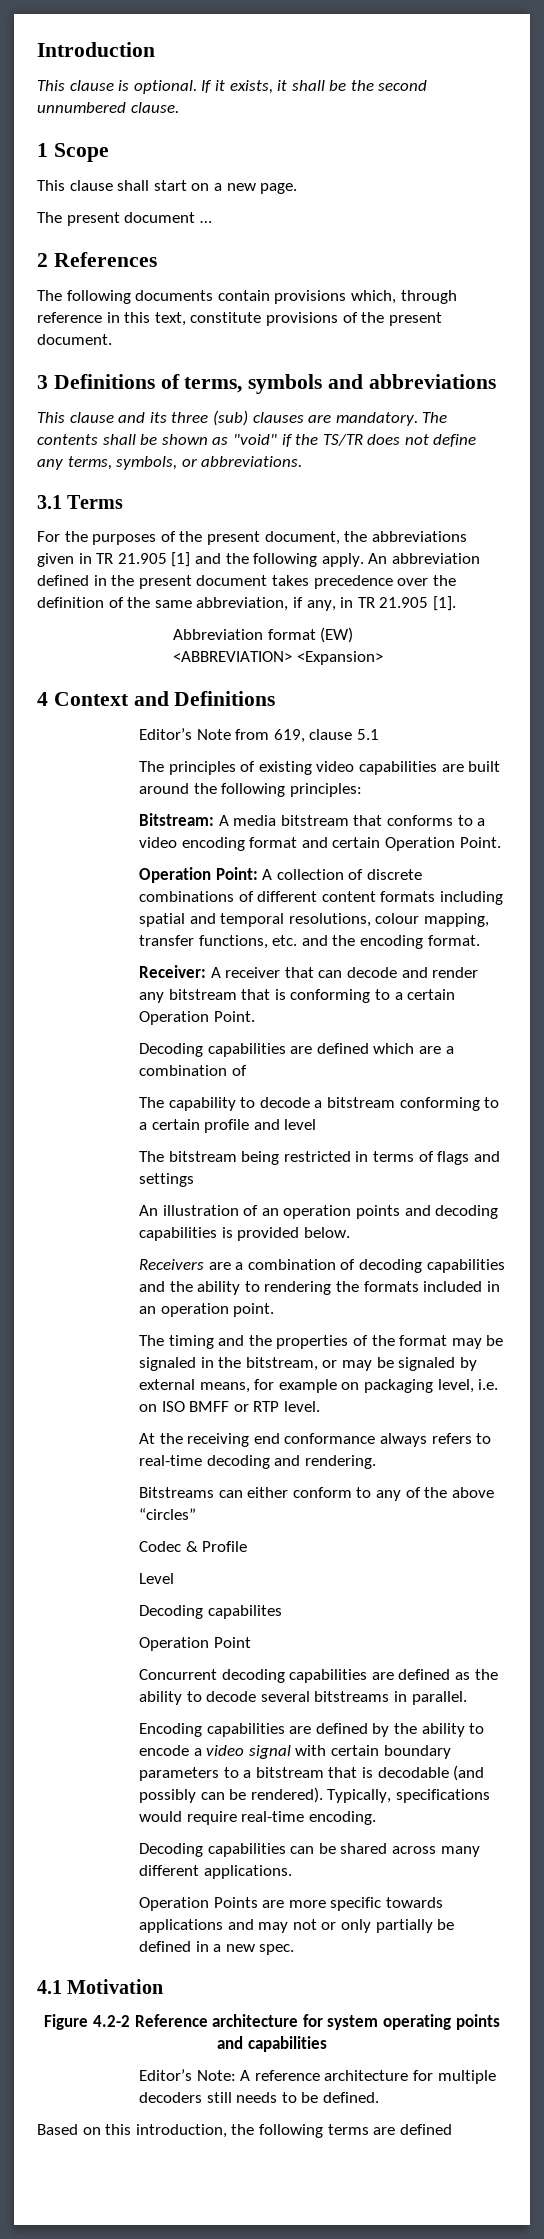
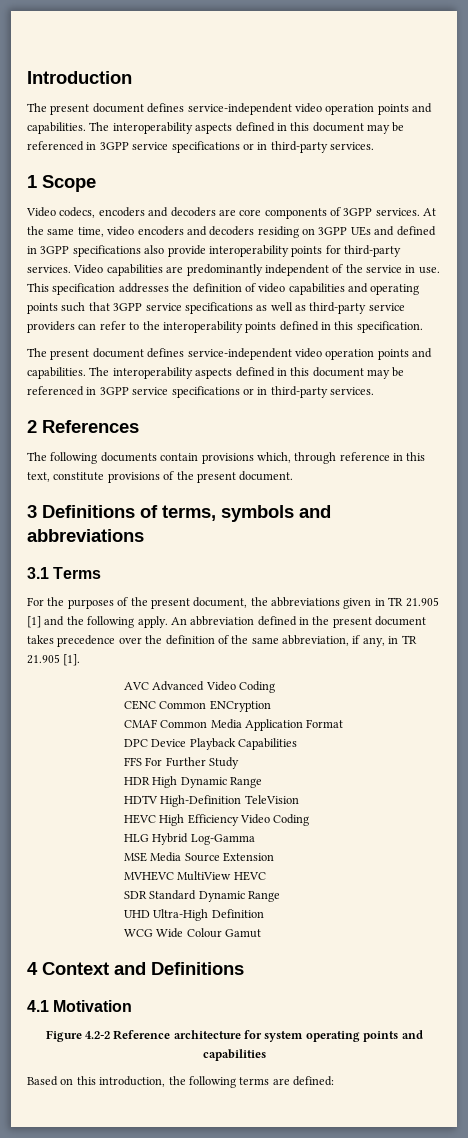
  Introduction
- This clause is optional. If it exists, it shall be the second unnumbered clause.
+ The present document defines service-independent video operation points and capabilities. The interoperability aspects defined in this document may be referenced in 3GPP service specifications or in third-party services.
  1 Scope
- This clause shall start on a new page.
- The present document …
+ Video codecs, encoders and decoders are core components of 3GPP services. At the same time, video encoders and decoders residing on 3GPP UEs and defined in 3GPP specifications also provide interoperability points for third-party services. Video capabilities are predominantly independent of the service in use. This specification addresses the definition of video capabilities and operating points such that 3GPP service specifications as well as third-party service providers can refer to the interoperability points defined in this specification.
+ The present document defines service-independent video operation points and capabilities. The interoperability aspects defined in this document may be referenced in 3GPP service specifications or in third-party services.
- This clause and its three (sub) clauses are mandatory. The contents shall be shown as "void" if the TS/TR does not define any terms, symbols, or abbreviations.
- Abbreviation format (EW)
- <ABBREVIATION> <Expansion>
+ AVC Advanced Video Coding
+ CENC Common ENCryption
+ CMAF Common Media Application Format
+ DPC Device Playback Capabilities
+ FFS For Further Study
+ HDR High Dynamic Range
+ HDTV High-Definition TeleVision
+ HEVC High Efficiency Video Coding
+ HLG Hybrid Log-Gamma
+ MSE Media Source Extension
+ MVHEVC MultiView HEVC
+ SDR Standard Dynamic Range
+ UHD Ultra-High Definition
+ WCG Wide Colour Gamut
  4 Context and Definitions
- Editor’s Note from 619, clause 5.1
- The principles of existing video capabilities are built around the following principles:
- Bitstream: A media bitstream that conforms to a video encoding format and certain Operation Point.
- Operation Point: A collection of discrete combinations of different content formats including spatial and temporal resolutions, colour mapping, transfer functions, etc. and the encoding format.
- Receiver: A receiver that can decode and render any bitstream that is conforming to a certain Operation Point.
- Decoding capabilities are defined which are a combination of
- The capability to decode a bitstream conforming to a certain profile and level
- The bitstream being restricted in terms of flags and settings
- An illustration of an operation points and decoding capabilities is provided below.
- Receivers are a combination of decoding capabilities and the ability to rendering the formats included in an operation point.
- The timing and the properties of the format may be signaled in the bitstream, or may be signaled by external means, for example on packaging level, i.e. on ISO BMFF or RTP level.
- At the receiving end conformance always refers to real-time decoding and rendering.
- Bitstreams can either conform to any of the above “circles”
- Codec & Profile
- Level
- Decoding capabilites
- Operation Point
- Concurrent decoding capabilities are defined as the ability to decode several bitstreams in parallel.
- Encoding capabilities are defined by the ability to encode a video signal with certain boundary parameters to a bitstream that is decodable (and possibly can be rendered). Typically, specifications would require real-time encoding.
- Decoding capabilities can be shared across many different applications.
- Operation Points are more specific towards applications and may not or only partially be defined in a new spec.
- Editor’s Note: A reference architecture for multiple decoders still needs to be defined.
- Based on this introduction, the following terms are defined
+ Based on this introduction, the following terms are defined:

